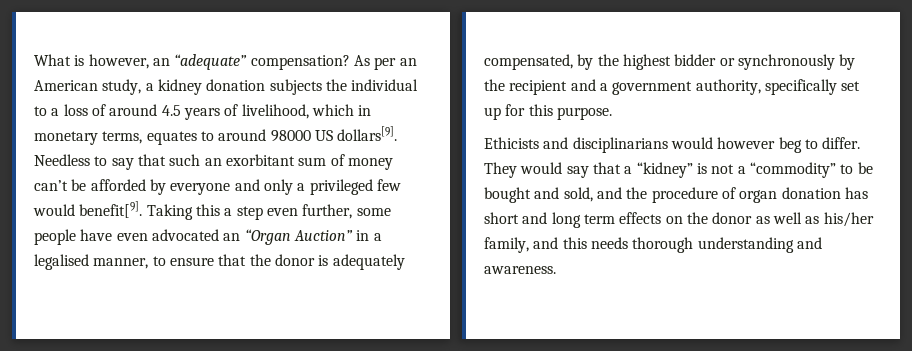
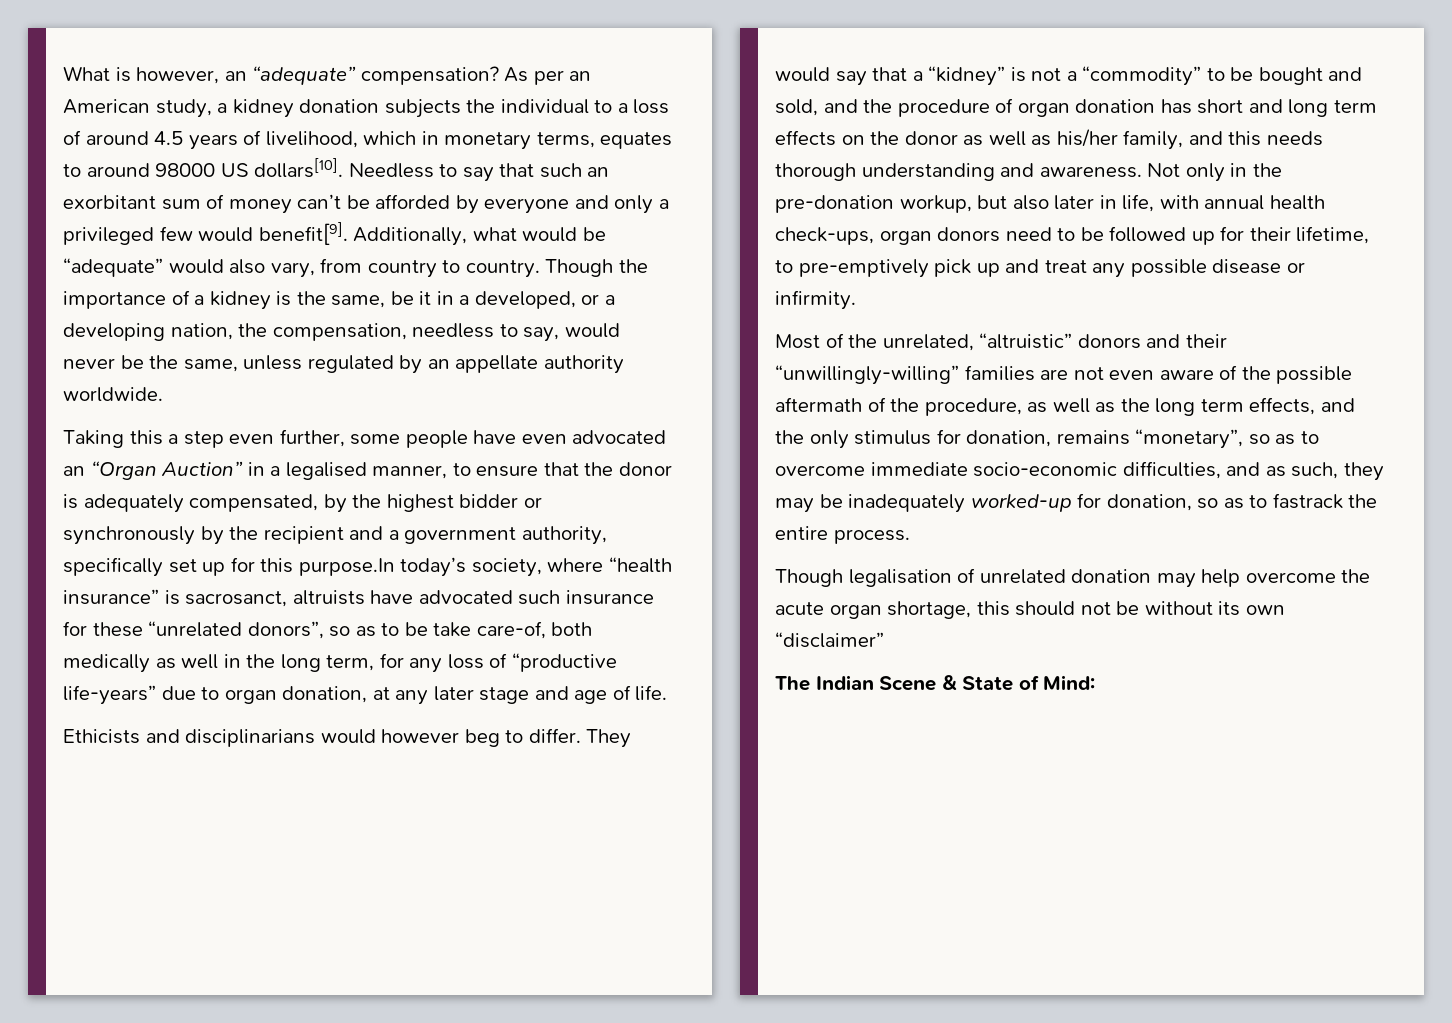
- As per an American study, a kidney donation subjects the individual to a loss of around 4.5 years of livelihood, which in monetary terms, equates to around 98000 US dollars[9].
+ As per an American study, a kidney donation subjects the individual to a loss of around 4.5 years of livelihood, which in monetary terms, equates to around 98000 US dollars[10].
- Needless to say that such an exorbitant sum of money can’t be afforded by everyone and only a privileged few would benefit[9]. Taking this a step even further, some people have even advocated an “Organ Auction” in a legalised manner, to ensure that the donor is adequately compensated, by the highest bidder or synchronously by the recipient and a government authority, specifically set up for this purpose.
+ Needless to say that such an exorbitant sum of money can’t be afforded by everyone and only a privileged few would benefit[9]. Additionally, what would be “adequate” would also vary, from country to country. Though the importance of a kidney is the same, be it in a developed, or a developing nation, the compensation, needless to say, would never be the same, unless regulated by an appellate authority worldwide.
+ Taking this a step even further, some people have even advocated an “Organ Auction” in a legalised manner, to ensure that the donor is adequately compensated, by the highest bidder or synchronously by the recipient and a government authority, specifically set up for this purpose.In today’s society, where “health insurance” is sacrosanct, altruists have advocated such insurance for these “unrelated donors”, so as to be take care-of, both medically as well in the long term, for any loss of “productive life-years” due to organ donation, at any later stage and age of life.
+ Not only in the pre-donation workup, but also later in life, with annual health check-ups, organ donors need to be followed up for their lifetime, to pre-emptively pick up and treat any possible disease or infirmity.
+ Most of the unrelated, “altruistic” donors and their “unwillingly-willing” families are not even aware of the possible aftermath of the procedure, as well as the long term effects, and the only stimulus for donation, remains “monetary”, so as to overcome immediate socio-economic difficulties, and as such, they may be inadequately worked-up for donation, so as to fastrack the entire process.
+ Though legalisation of unrelated donation may help overcome the acute organ shortage, this should not be without its own “disclaimer”
+ The Indian Scene & State of Mind:

